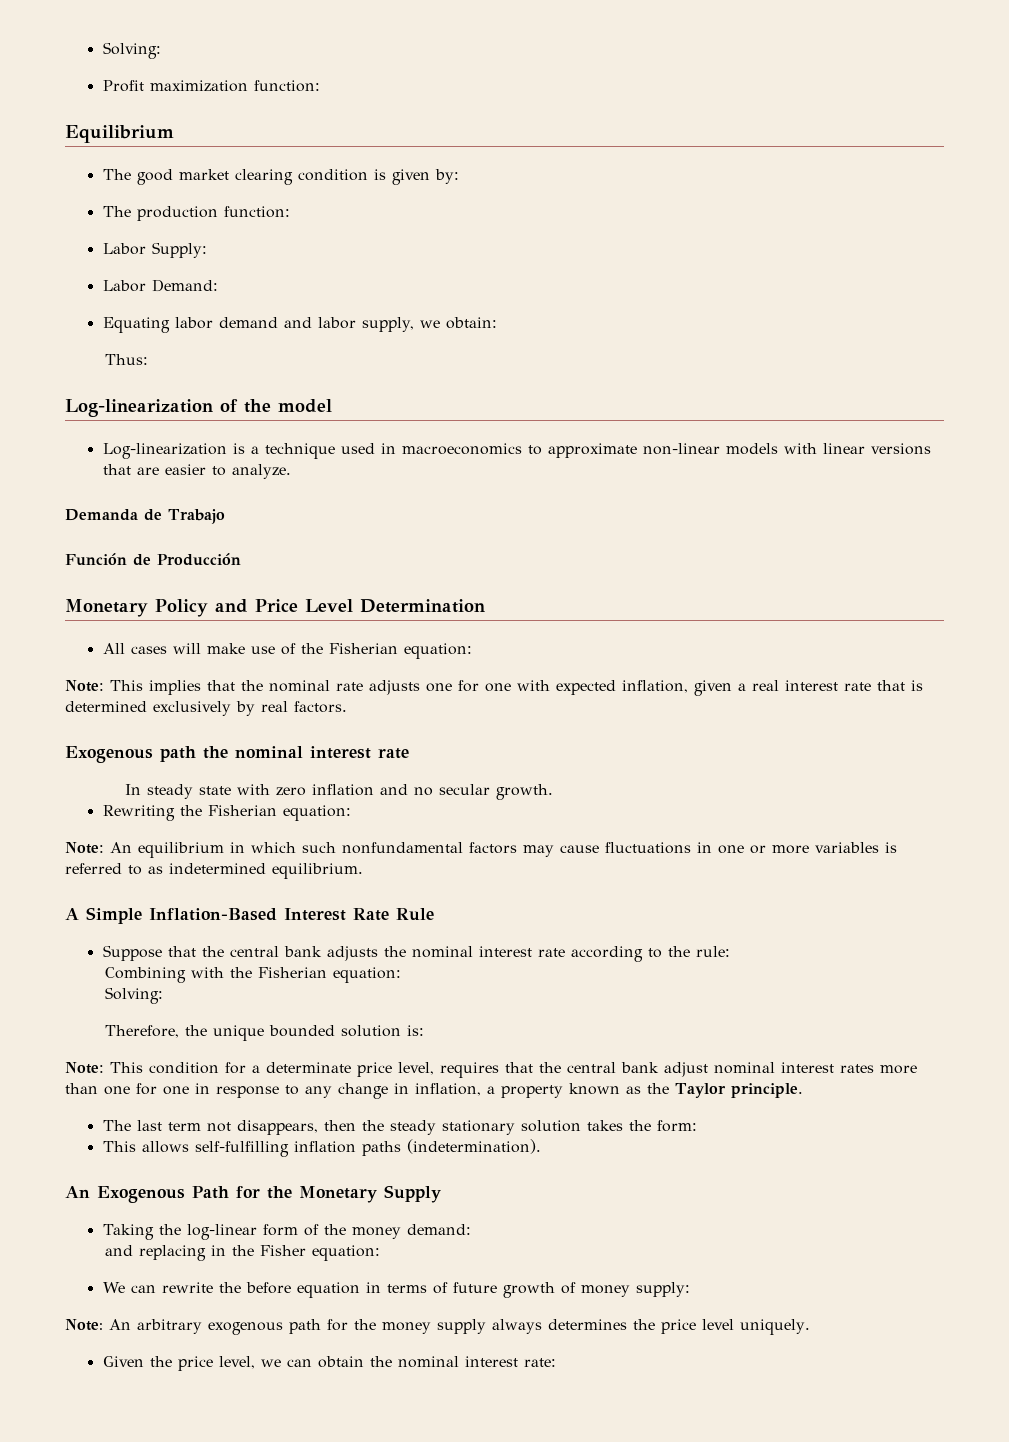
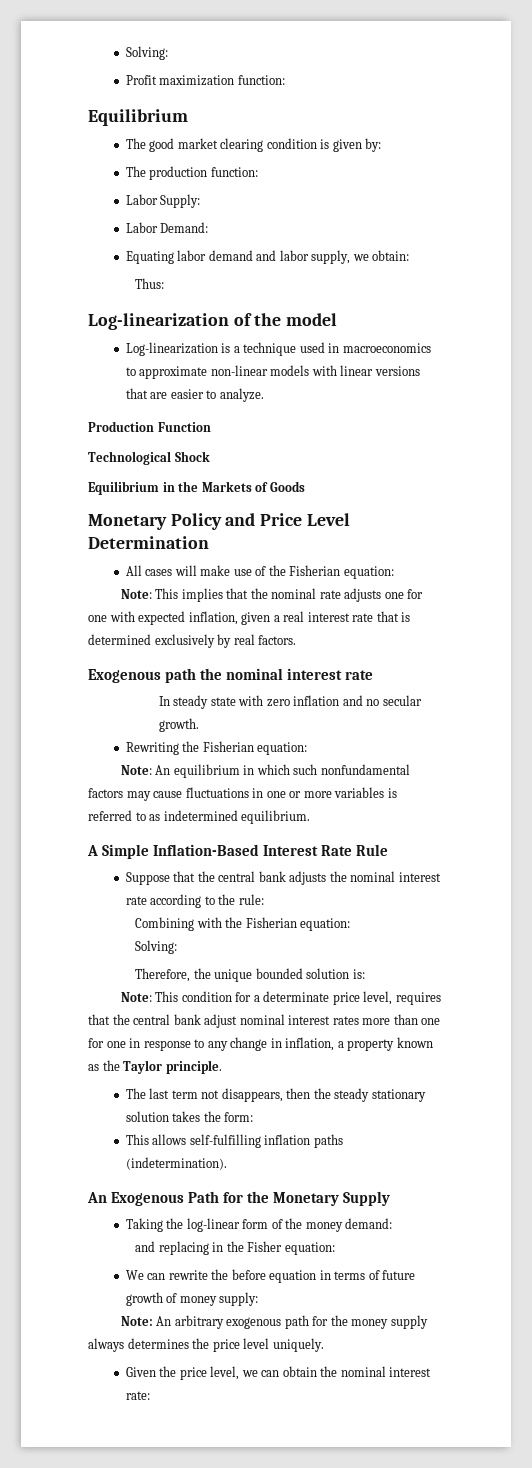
- Demanda de Trabajo
- Función de Producción
+ Production Function
+ Technological Shock
+ Equilibrium in the Markets of Goods

